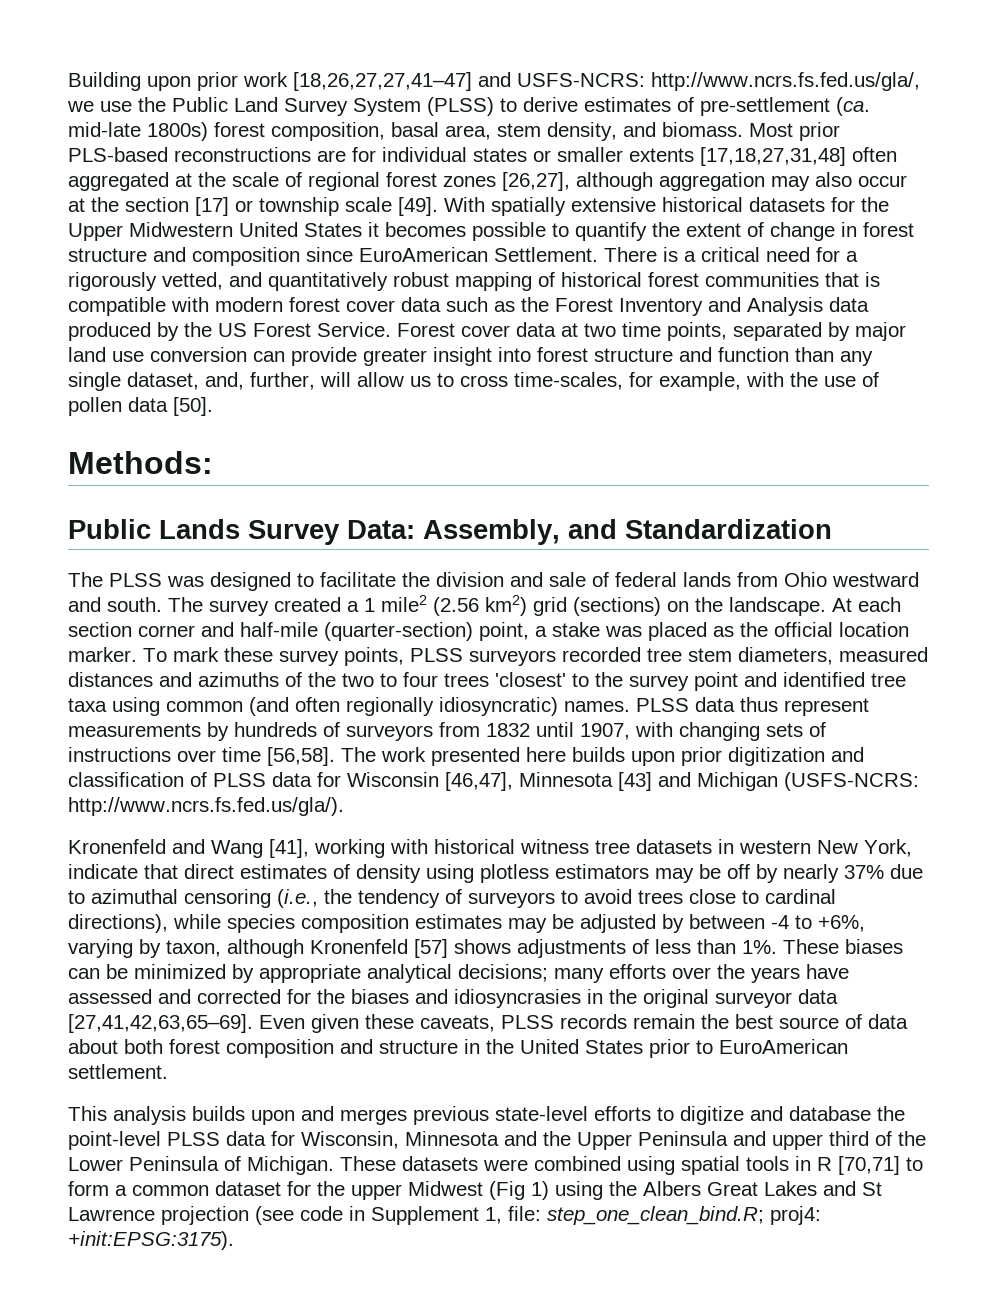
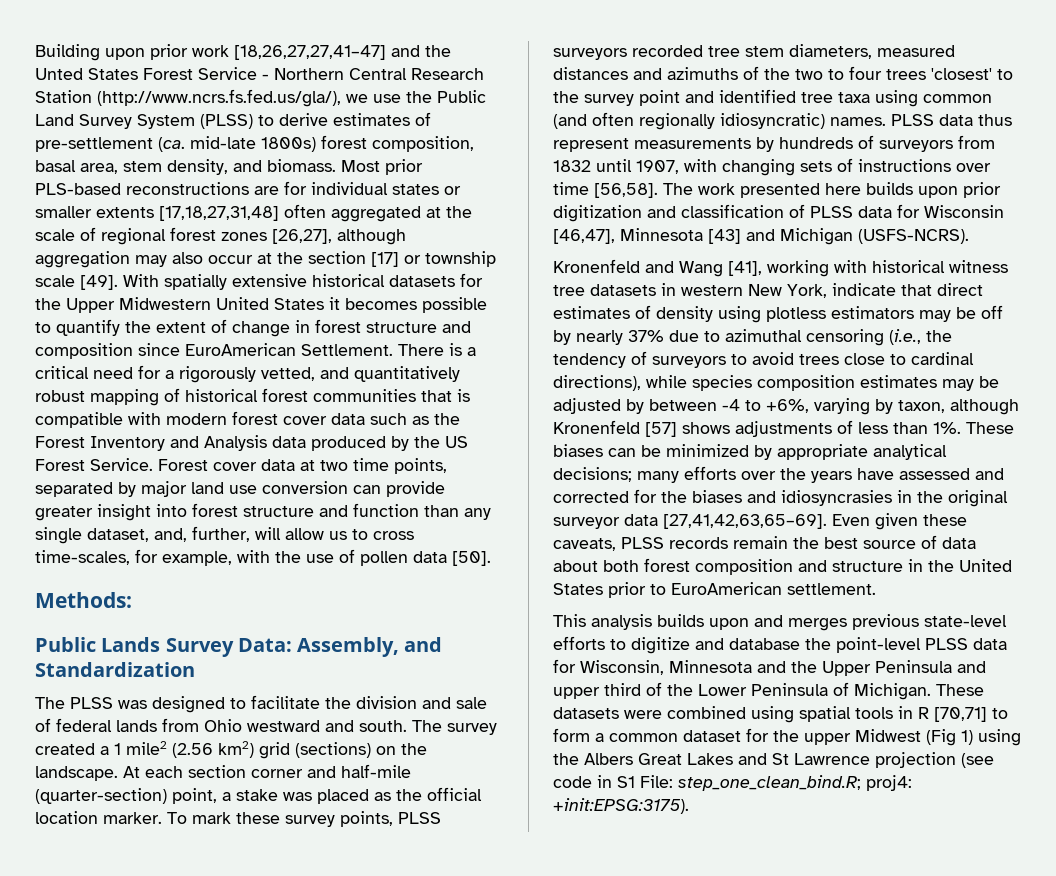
- Building upon prior work [18,26,27,27,41–47] and USFS-NCRS: http://www.ncrs.fs.fed.us/gla/, we use the Public Land Survey System (PLSS) to derive estimates of pre-settlement (ca. mid-late 1800s) forest composition, basal area, stem density, and biomass.
+ Building upon prior work [18,26,27,27,41–47] and the Unted States Forest Service - Northern Central Research Station (http://www.ncrs.fs.fed.us/gla/), we use the Public Land Survey System (PLSS) to derive estimates of pre-settlement (ca. mid-late 1800s) forest composition, basal area, stem density, and biomass.
- The work presented here builds upon prior digitization and classification of PLSS data for Wisconsin [46,47], Minnesota [43] and Michigan (USFS-NCRS: http://www.ncrs.fs.fed.us/gla/).
+ The work presented here builds upon prior digitization and classification of PLSS data for Wisconsin [46,47], Minnesota [43] and Michigan (USFS-NCRS).
- These datasets were combined using spatial tools in R [70,71] to form a common dataset for the upper Midwest (Fig 1) using the Albers Great Lakes and St Lawrence projection (see code in Supplement 1, file: step_one_clean_bind.R; proj4: +init:EPSG:3175).
+ These datasets were combined using spatial tools in R [70,71] to form a common dataset for the upper Midwest (Fig 1) using the Albers Great Lakes and St Lawrence projection (see code in S1 File: step_one_clean_bind.R; proj4: +init:EPSG:3175).

